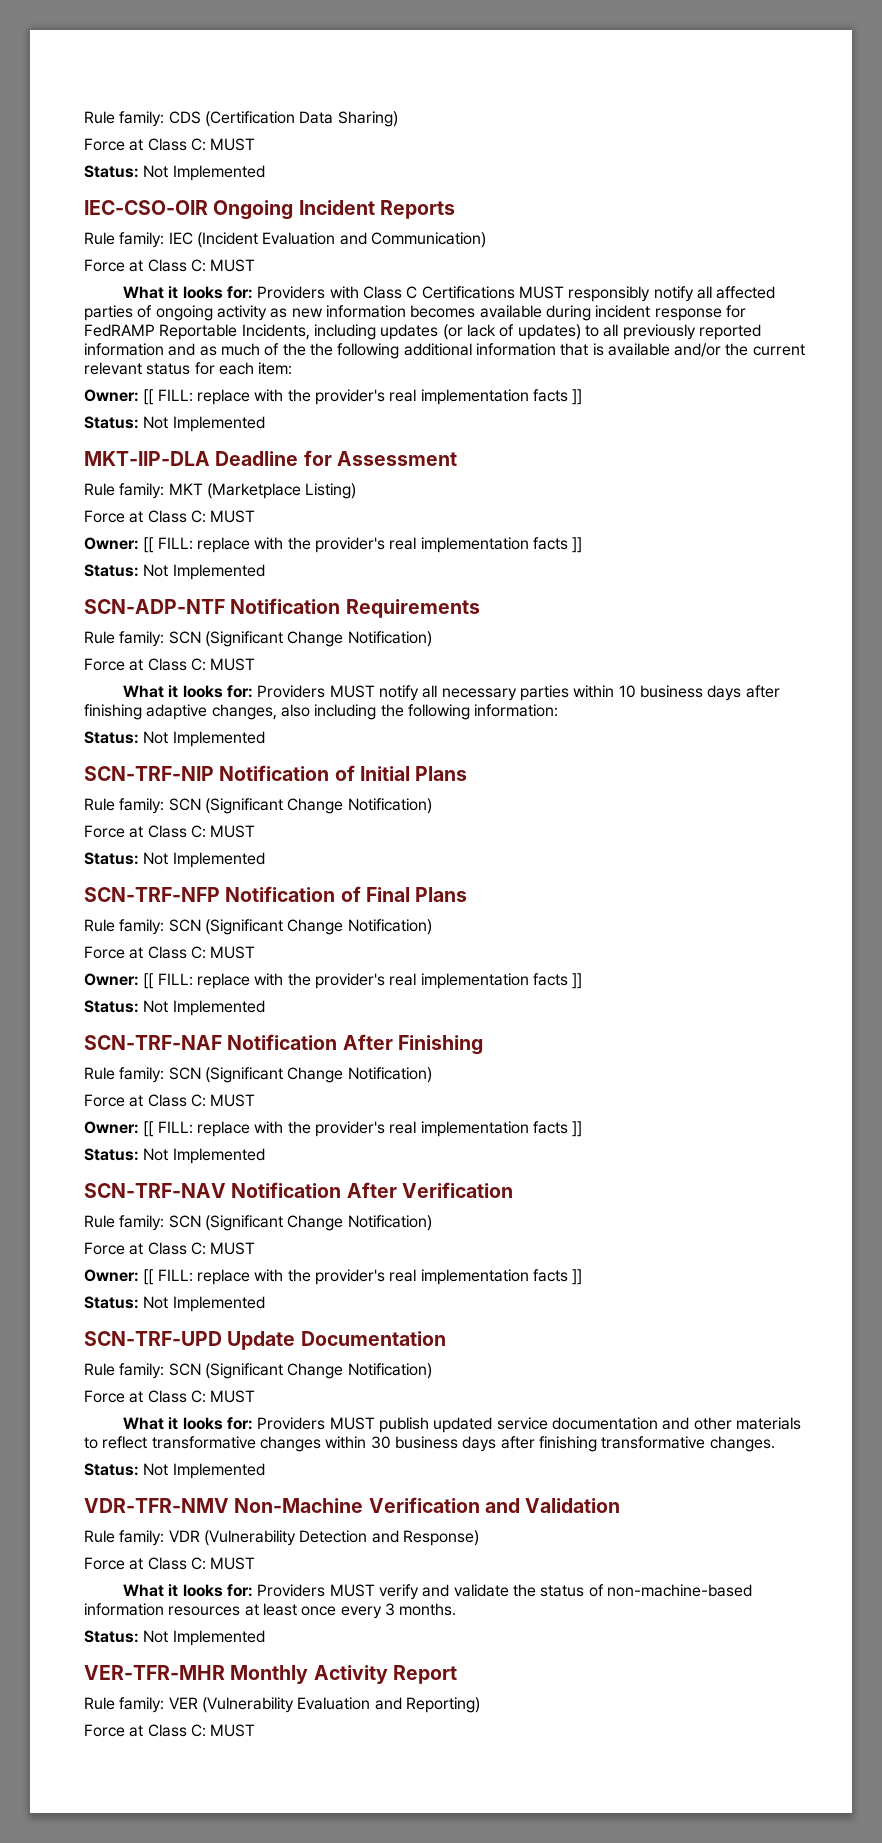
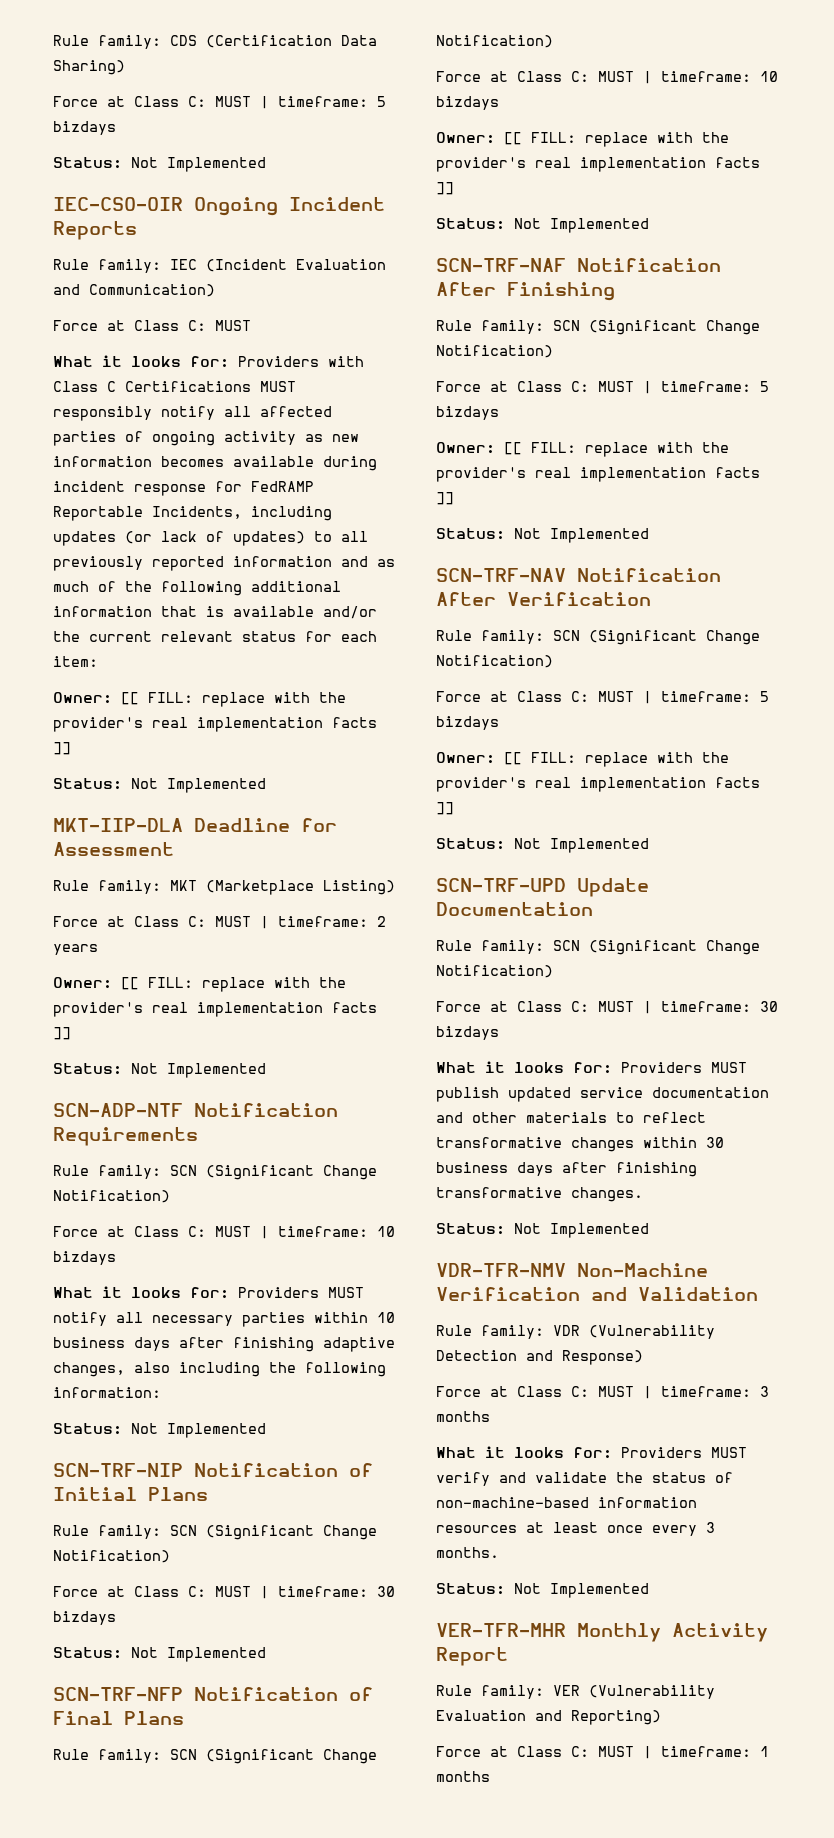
  Rule family: CDS (Certification Data Sharing)
- Force at Class C: MUST
+ Force at Class C: MUST | timeframe: 5 bizdays
- What it looks for: Providers with Class C Certifications MUST responsibly notify all affected parties of ongoing activity as new information becomes available during incident response for FedRAMP Reportable Incidents, including updates (or lack of updates) to all previously reported information and as much of the the following additional information that is available and/or the current relevant status for each item:
+ What it looks for: Providers with Class C Certifications MUST responsibly notify all affected parties of ongoing activity as new information becomes available during incident response for FedRAMP Reportable Incidents, including updates (or lack of updates) to all previously reported information and as much of the following additional information that is available and/or the current relevant status for each item:
  Rule family: MKT (Marketplace Listing)
- Force at Class C: MUST
+ Force at Class C: MUST | timeframe: 2 years
  SCN-ADP-NTF Notification Requirements
  Rule family: SCN (Significant Change Notification)
- Force at Class C: MUST
+ Force at Class C: MUST | timeframe: 10 bizdays
  SCN-TRF-NIP Notification of Initial Plans
  Rule family: SCN (Significant Change Notification)
- Force at Class C: MUST
+ Force at Class C: MUST | timeframe: 30 bizdays
  SCN-TRF-NFP Notification of Final Plans
  Rule family: SCN (Significant Change Notification)
- Force at Class C: MUST
+ Force at Class C: MUST | timeframe: 10 bizdays
  SCN-TRF-NAF Notification After Finishing
  Rule family: SCN (Significant Change Notification)
- Force at Class C: MUST
+ Force at Class C: MUST | timeframe: 5 bizdays
  SCN-TRF-NAV Notification After Verification
  Rule family: SCN (Significant Change Notification)
- Force at Class C: MUST
+ Force at Class C: MUST | timeframe: 5 bizdays
  SCN-TRF-UPD Update Documentation
  Rule family: SCN (Significant Change Notification)
- Force at Class C: MUST
+ Force at Class C: MUST | timeframe: 30 bizdays
  Rule family: VDR (Vulnerability Detection and Response)
- Force at Class C: MUST
+ Force at Class C: MUST | timeframe: 3 months
  Rule family: VER (Vulnerability Evaluation and Reporting)
- Force at Class C: MUST
+ Force at Class C: MUST | timeframe: 1 months

